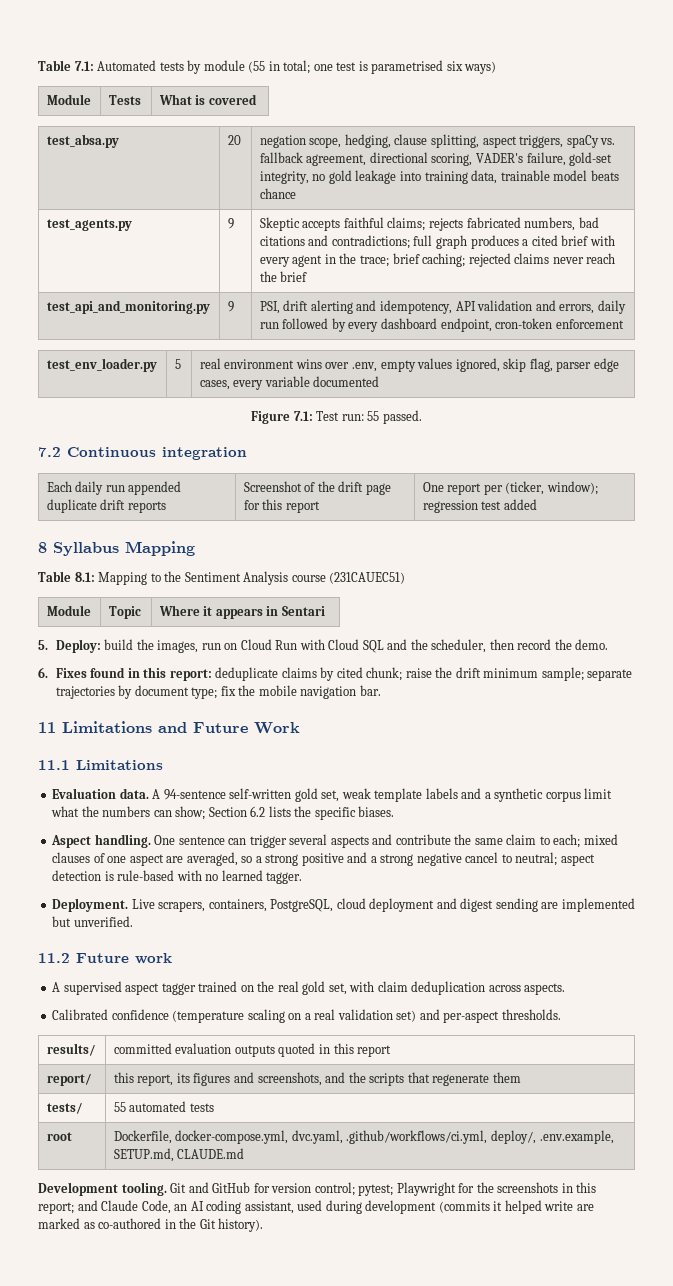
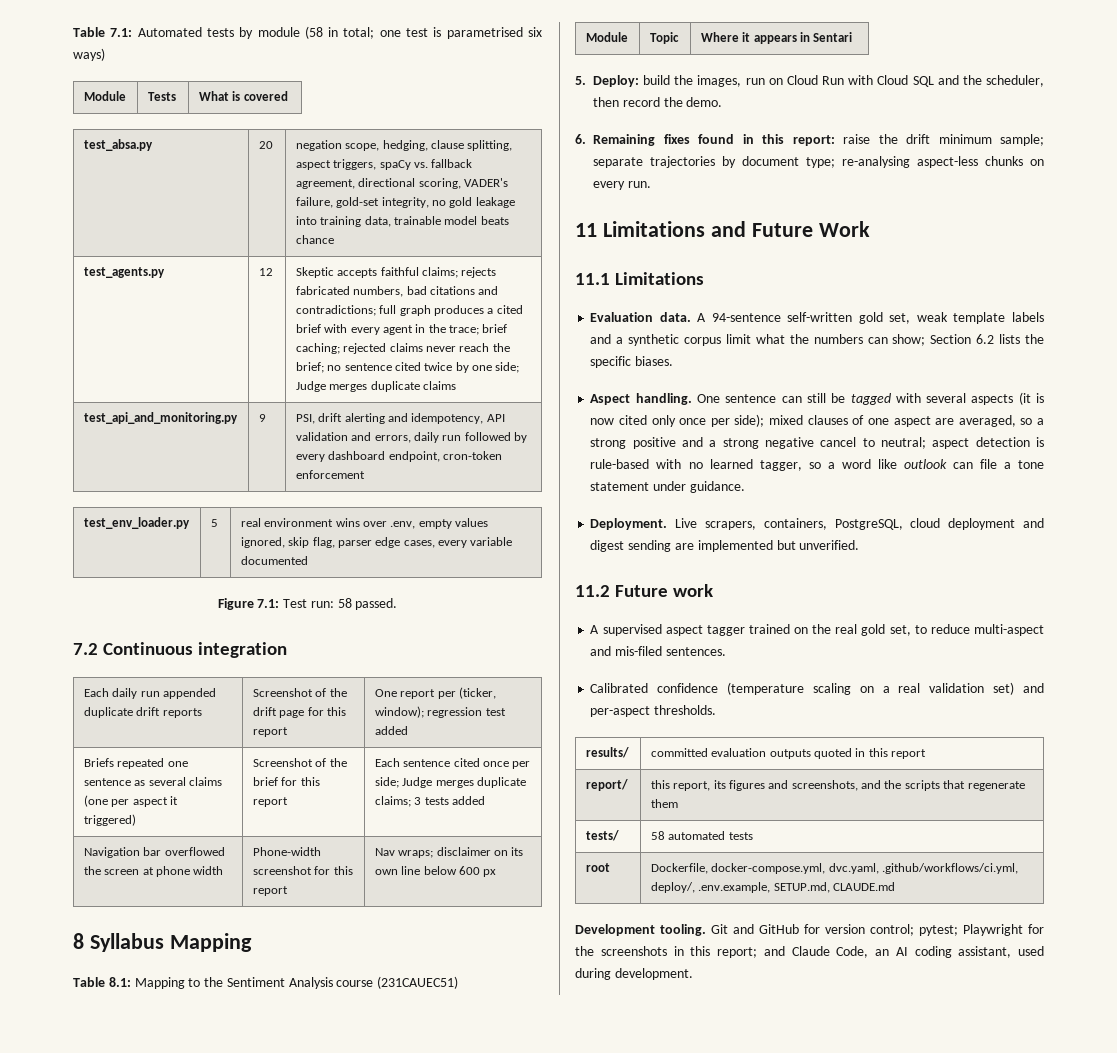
- Table 7.1: Automated tests by module (55 in total; one test is parametrised six ways)
+ Table 7.1: Automated tests by module (58 in total; one test is parametrised six ways)
- test_agents.py | 9
+ test_agents.py | 12
- Skeptic accepts faithful claims; rejects fabricated numbers, bad citations and contradictions; full graph produces a cited brief with every agent in the trace; brief caching; rejected claims never reach the brief
+ Skeptic accepts faithful claims; rejects fabricated numbers, bad citations and contradictions; full graph produces a cited brief with every agent in the trace; brief caching; rejected claims never reach the brief; no sentence cited twice by one side; Judge merges duplicate claims
- Figure 7.1: Test run: 55 passed.
+ Figure 7.1: Test run: 58 passed.
+ Briefs repeated one sentence as several claims (one per aspect it triggered) | Screenshot of the brief for this report | Each sentence cited once per side; Judge merges duplicate claims; 3 tests added
+ Navigation bar overflowed the screen at phone width | Phone-width screenshot for this report | Nav wraps; disclaimer on its own line below 600 px
- 6. Fixes found in this report: deduplicate claims by cited chunk; raise the drift minimum sample; separate trajectories by document type; fix the mobile navigation bar.
+ 6. Remaining fixes found in this report: raise the drift minimum sample; separate trajectories by document type; re-analysing aspect-less chunks on every run.
- One sentence can trigger several aspects and contribute the same claim to each; mixed clauses of one aspect are averaged, so a strong positive and a strong negative cancel to neutral; aspect detection is rule-based with no learned tagger.
+ One sentence can still be tagged with several aspects (it is now cited only once per side); mixed clauses of one aspect are averaged, so a strong positive and a strong negative cancel to neutral; aspect detection is rule-based with no learned tagger, so a word like outlook can file a tone statement under guidance.
- A supervised aspect tagger trained on the real gold set, with claim deduplication across aspects.
+ A supervised aspect tagger trained on the real gold set, to reduce multi-aspect and mis-filed sentences.
- tests/ | 55 automated tests
+ tests/ | 58 automated tests
- Git and GitHub for version control; pytest; Playwright for the screenshots in this report; and Claude Code, an AI coding assistant, used during development (commits it helped write are marked as co-authored in the Git history).
+ Git and GitHub for version control; pytest; Playwright for the screenshots in this report; and Claude Code, an AI coding assistant, used during development.

